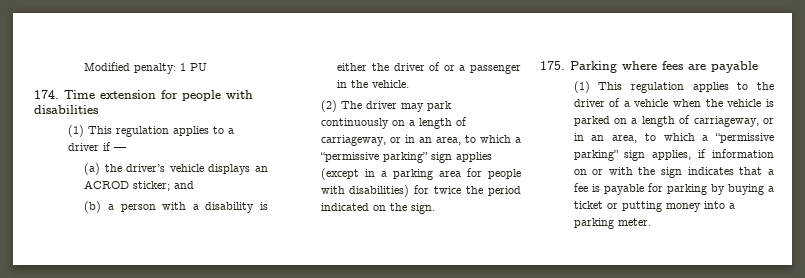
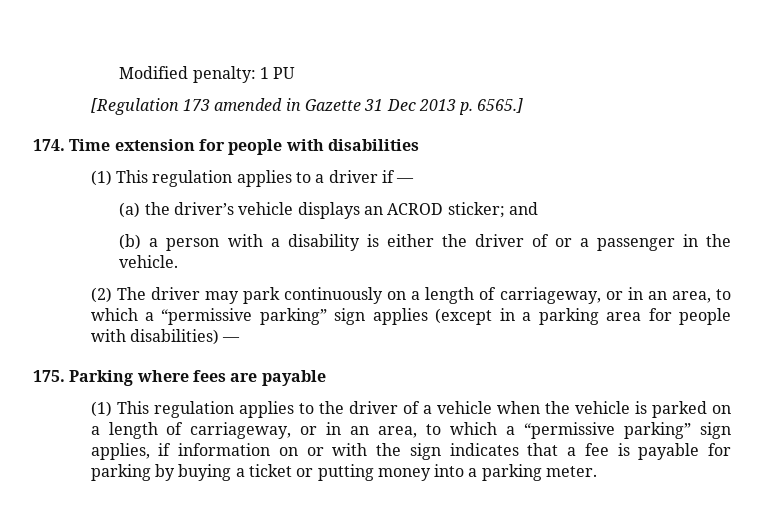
+ [Regulation 173 amended in Gazette 31 Dec 2013 p. 6565.]
- (2) The driver may park continuously on a length of carriageway, or in an area, to which a “permissive parking” sign applies (except in a parking area for people with disabilities) for twice the period indicated on the sign.
+ (2) The driver may park continuously on a length of carriageway, or in an area, to which a “permissive parking” sign applies (except in a parking area for people with disabilities) —

